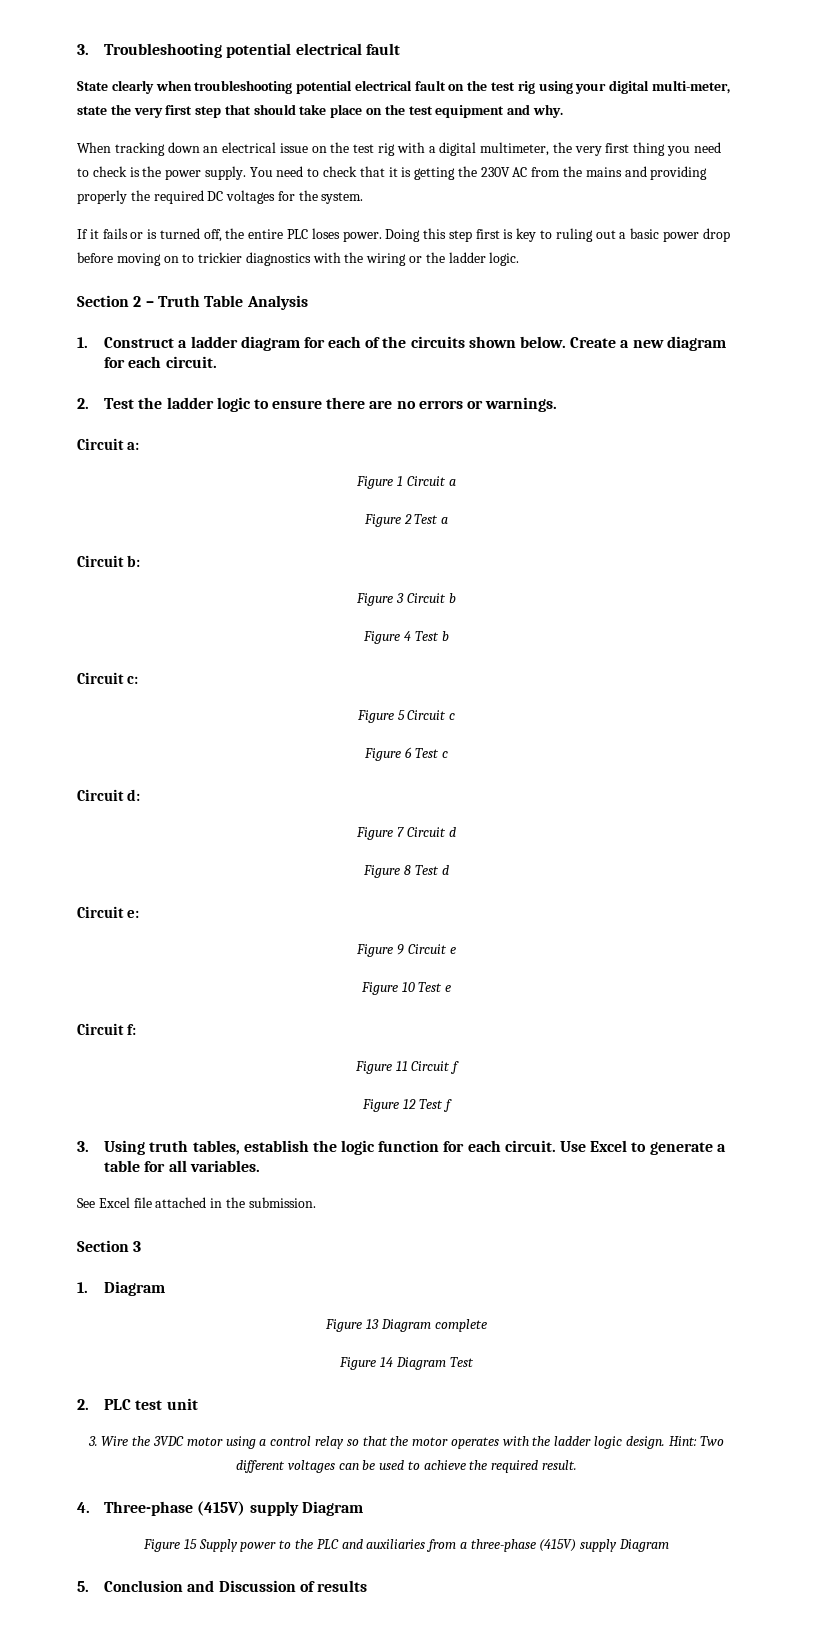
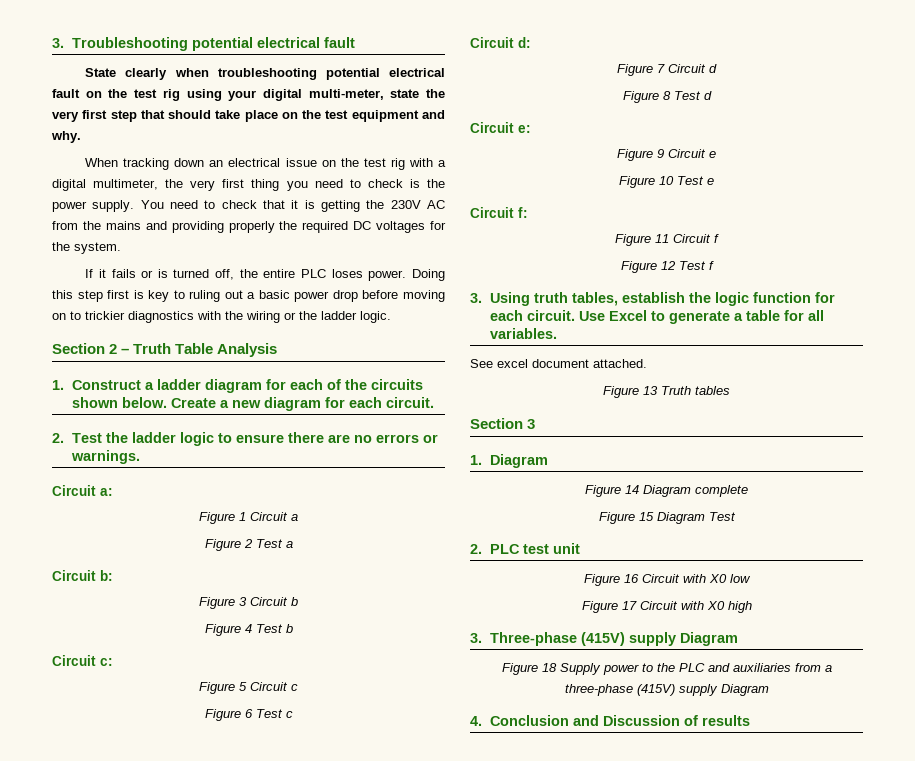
- See Excel file attached in the submission.
+ See excel document attached.
+ Figure 13 Truth tables
- Figure 13 Diagram complete
+ Figure 14 Diagram complete
- Figure 14 Diagram Test
+ Figure 15 Diagram Test
- 3. Wire the 3VDC motor using a control relay so that the motor operates with the ladder logic design. Hint: Two different voltages can be used to achieve the required result.
- 4. Three-phase (415V) supply Diagram
+ Figure 16 Circuit with X0 low
+ Figure 17 Circuit with X0 high
+ 3. Three-phase (415V) supply Diagram
- Figure 15 Supply power to the PLC and auxiliaries from a three-phase (415V) supply Diagram
+ Figure 18 Supply power to the PLC and auxiliaries from a three-phase (415V) supply Diagram
- 5. Conclusion and Discussion of results
+ 4. Conclusion and Discussion of results

